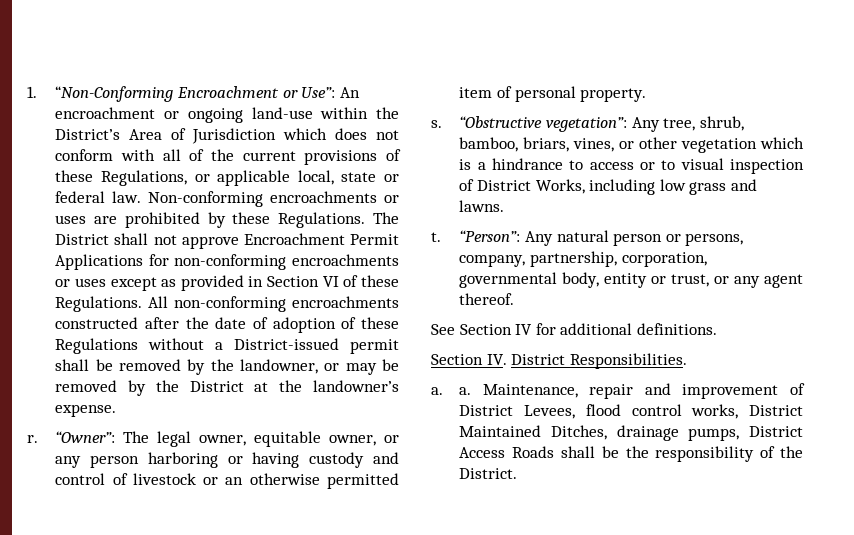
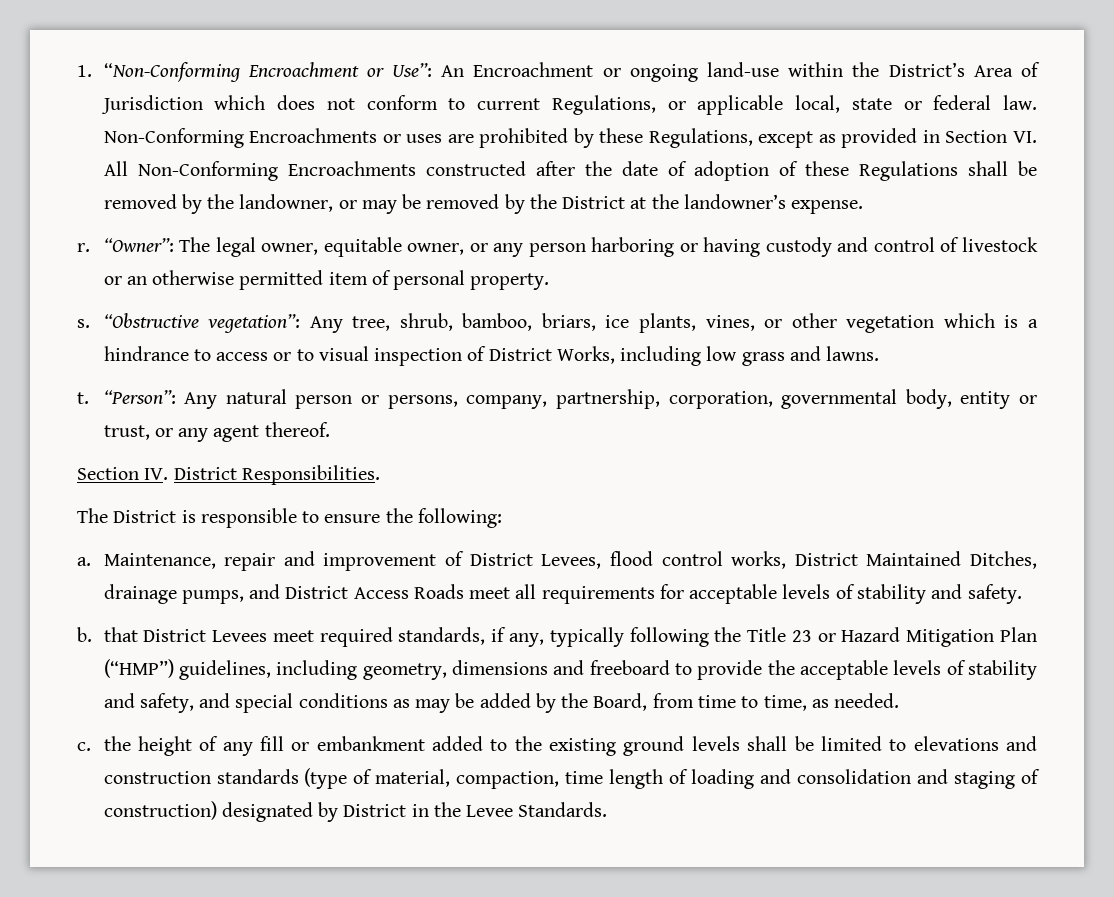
- 1. “Non-Conforming Encroachment or Use”: An encroachment or ongoing land-use within the District’s Area of Jurisdiction which does not conform with all of the current provisions of these Regulations, or applicable local, state or federal law.
+ 1. “Non-Conforming Encroachment or Use”: An Encroachment or ongoing land-use within the District’s Area of Jurisdiction which does not conform to current Regulations, or applicable local, state or federal law.
- Non-conforming encroachments or uses are prohibited by these Regulations. The District shall not approve Encroachment Permit Applications for non-conforming encroachments or uses except as provided in Section VI of these Regulations. All non-conforming encroachments constructed after the date of adoption of these Regulations without a District-issued permit shall be removed by the landowner, or may be removed by the District at the landowner’s expense.
+ Non-Conforming Encroachments or uses are prohibited by these Regulations, except as provided in Section VI. All Non-Conforming Encroachments constructed after the date of adoption of these Regulations shall be removed by the landowner, or may be removed by the District at the landowner’s expense.
- “Obstructive vegetation”: Any tree, shrub, bamboo, briars, vines, or other vegetation which is a hindrance to access or to visual inspection of District Works, including low grass and lawns.
+ “Obstructive vegetation”: Any tree, shrub, bamboo, briars, ice plants, vines, or other vegetation which is a hindrance to access or to visual inspection of District Works, including low grass and lawns.
- See Section IV for additional definitions.
  Section IV. District Responsibilities.
- a. a.
+ The District is responsible to ensure the following:
+ a.
- Maintenance, repair and improvement of District Levees, flood control works, District Maintained Ditches, drainage pumps, District Access Roads shall be the responsibility of the District.
+ Maintenance, repair and improvement of District Levees, flood control works, District Maintained Ditches, drainage pumps, and District Access Roads meet all requirements for acceptable levels of stability and safety.
+ b. that District Levees meet required standards, if any, typically following the Title 23 or Hazard Mitigation Plan (“HMP”) guidelines, including geometry, dimensions and freeboard to provide the acceptable levels of stability and safety, and special conditions as may be added by the Board, from time to time, as needed.
+ c. the height of any fill or embankment added to the existing ground levels shall be limited to elevations and construction standards (type of material, compaction, time length of loading and consolidation and staging of construction) designated by District in the Levee Standards.

